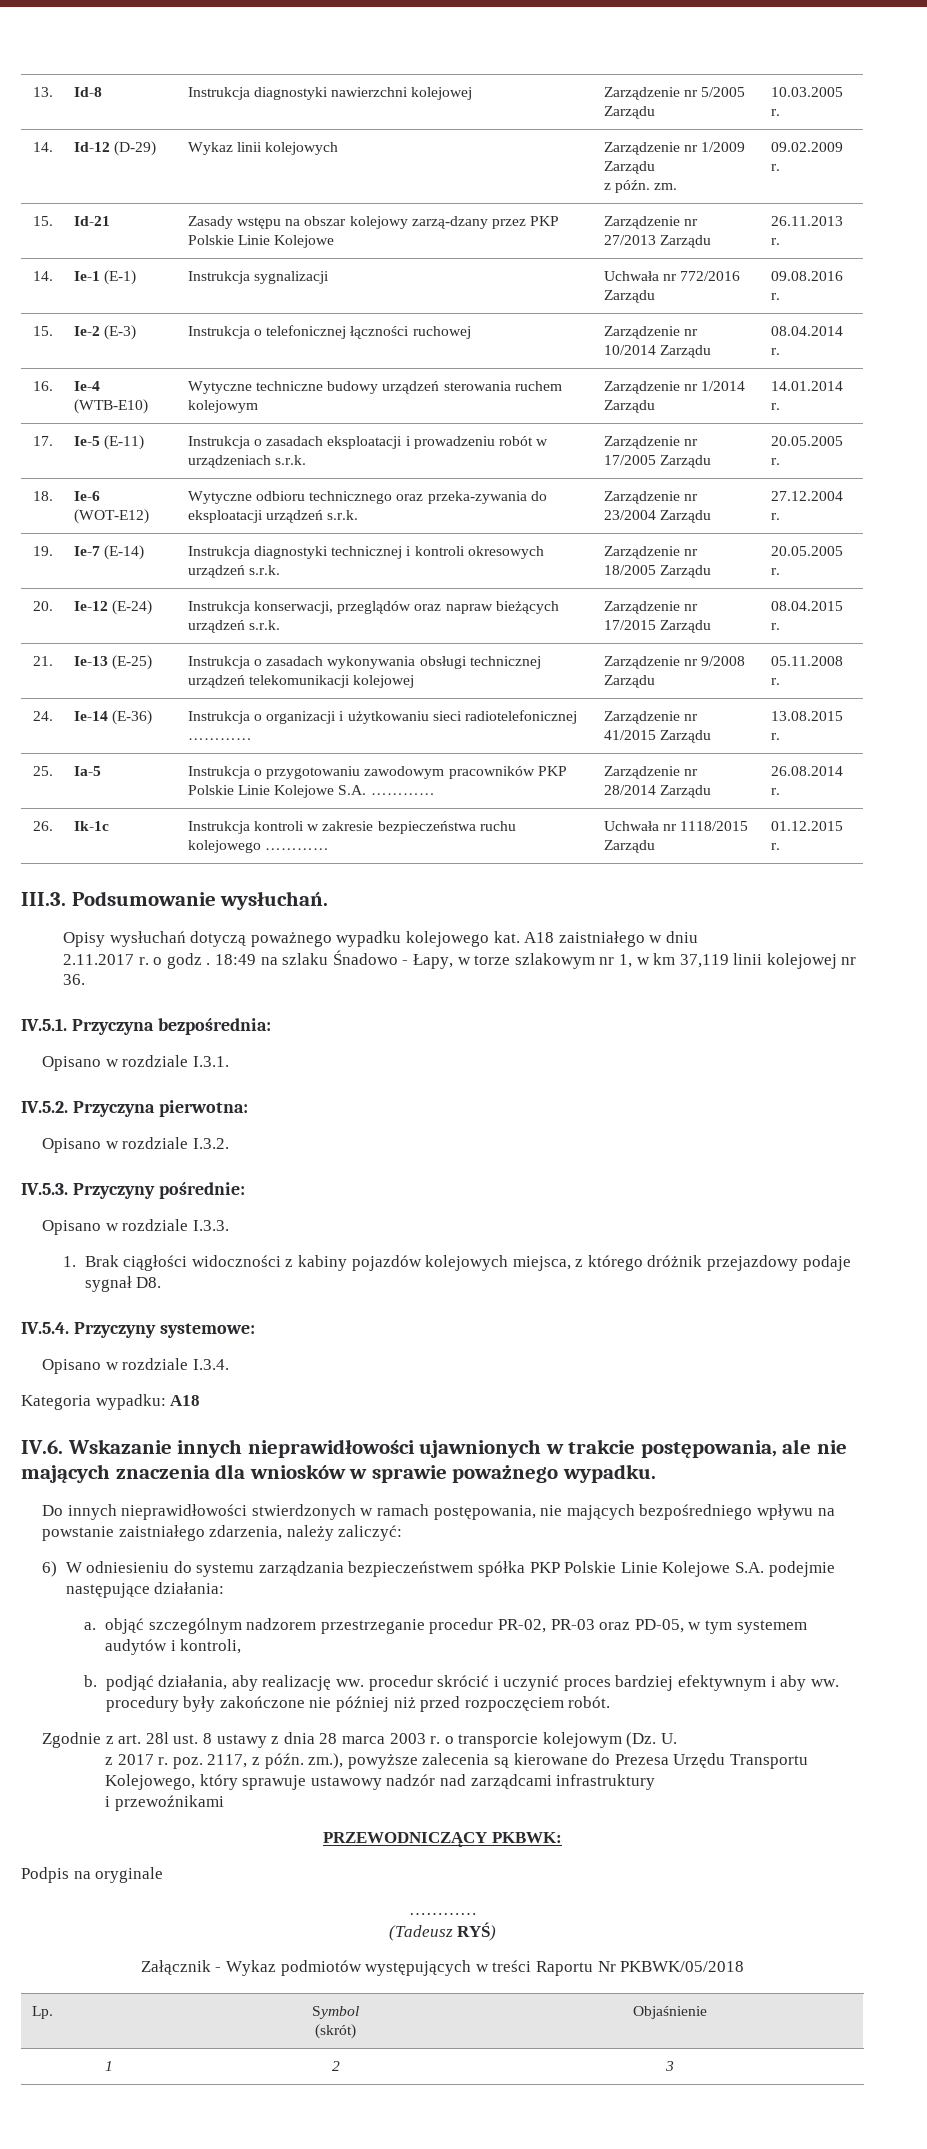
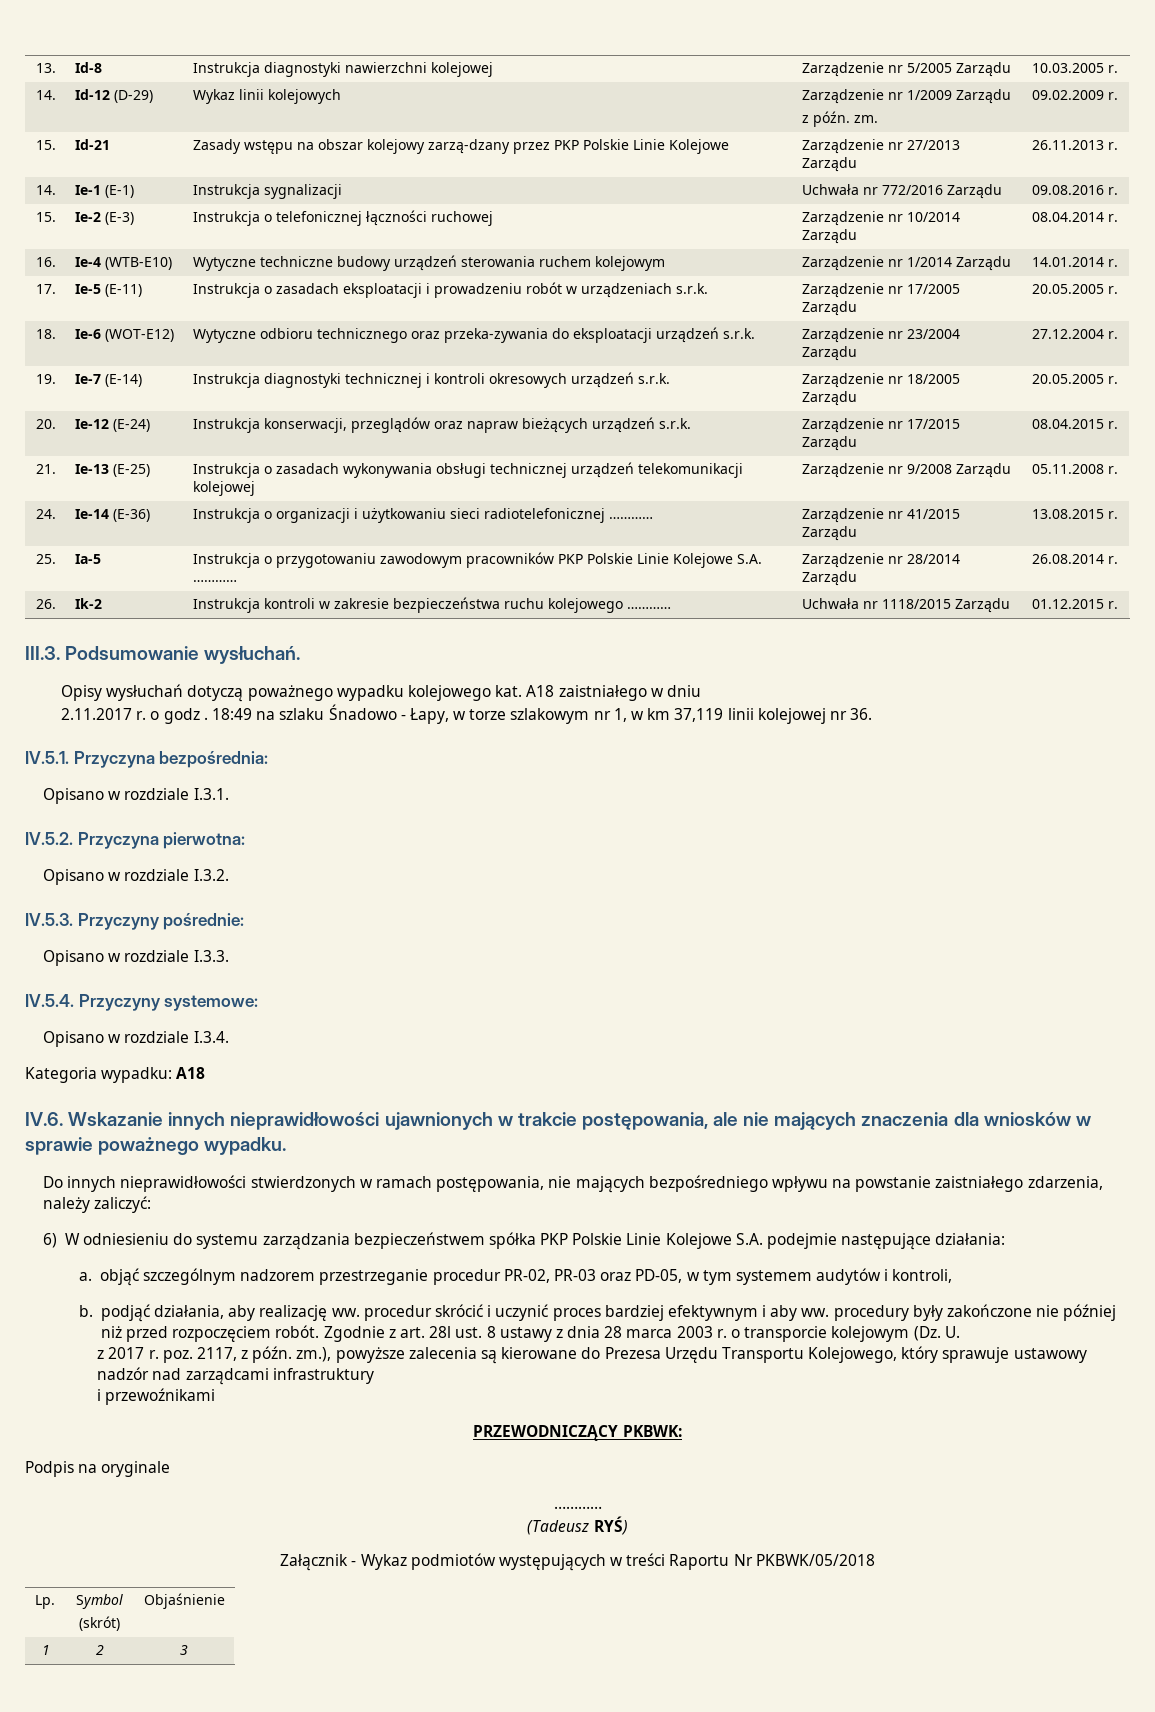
- 26. | Ik-1c | Instrukcja kontroli w zakresie bezpieczeństwa ruchu kolejowego ………… | Uchwała nr 1118/2015 Zarządu | 01.12.2015 r.
+ 26. | Ik-2 | Instrukcja kontroli w zakresie bezpieczeństwa ruchu kolejowego ………… | Uchwała nr 1118/2015 Zarządu | 01.12.2015 r.
- 1. Brak ciągłości widoczności z kabiny pojazdów kolejowych miejsca, z którego dróżnik przejazdowy podaje sygnał D8.
- b. podjąć działania, aby realizację ww. procedur skrócić i uczynić proces bardziej efektywnym i aby ww. procedury były zakończone nie później niż przed rozpoczęciem robót.
- Zgodnie z art. 28l ust. 8 ustawy z dnia 28 marca 2003 r. o transporcie kolejowym (Dz. U.
+ b. podjąć działania, aby realizację ww. procedur skrócić i uczynić proces bardziej efektywnym i aby ww. procedury były zakończone nie później niż przed rozpoczęciem robót. Zgodnie z art. 28l ust. 8 ustawy z dnia 28 marca 2003 r. o transporcie kolejowym (Dz. U.

